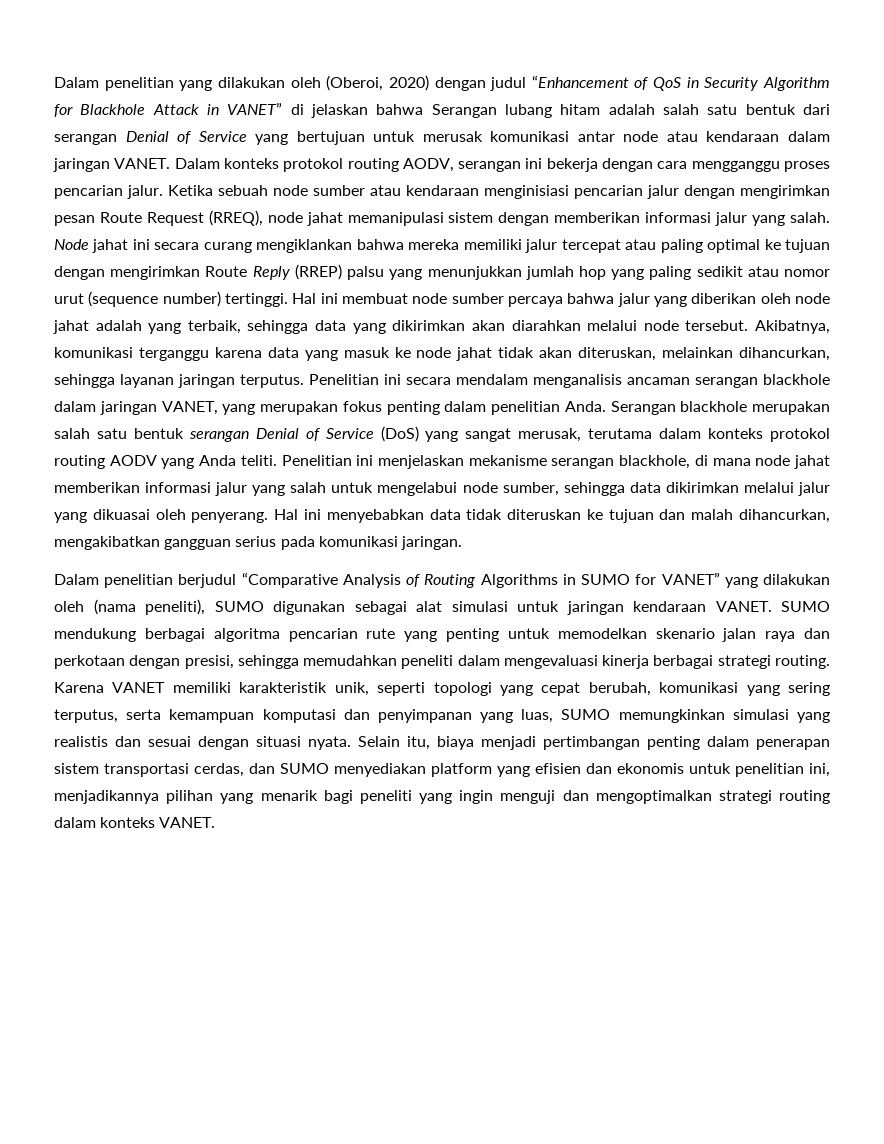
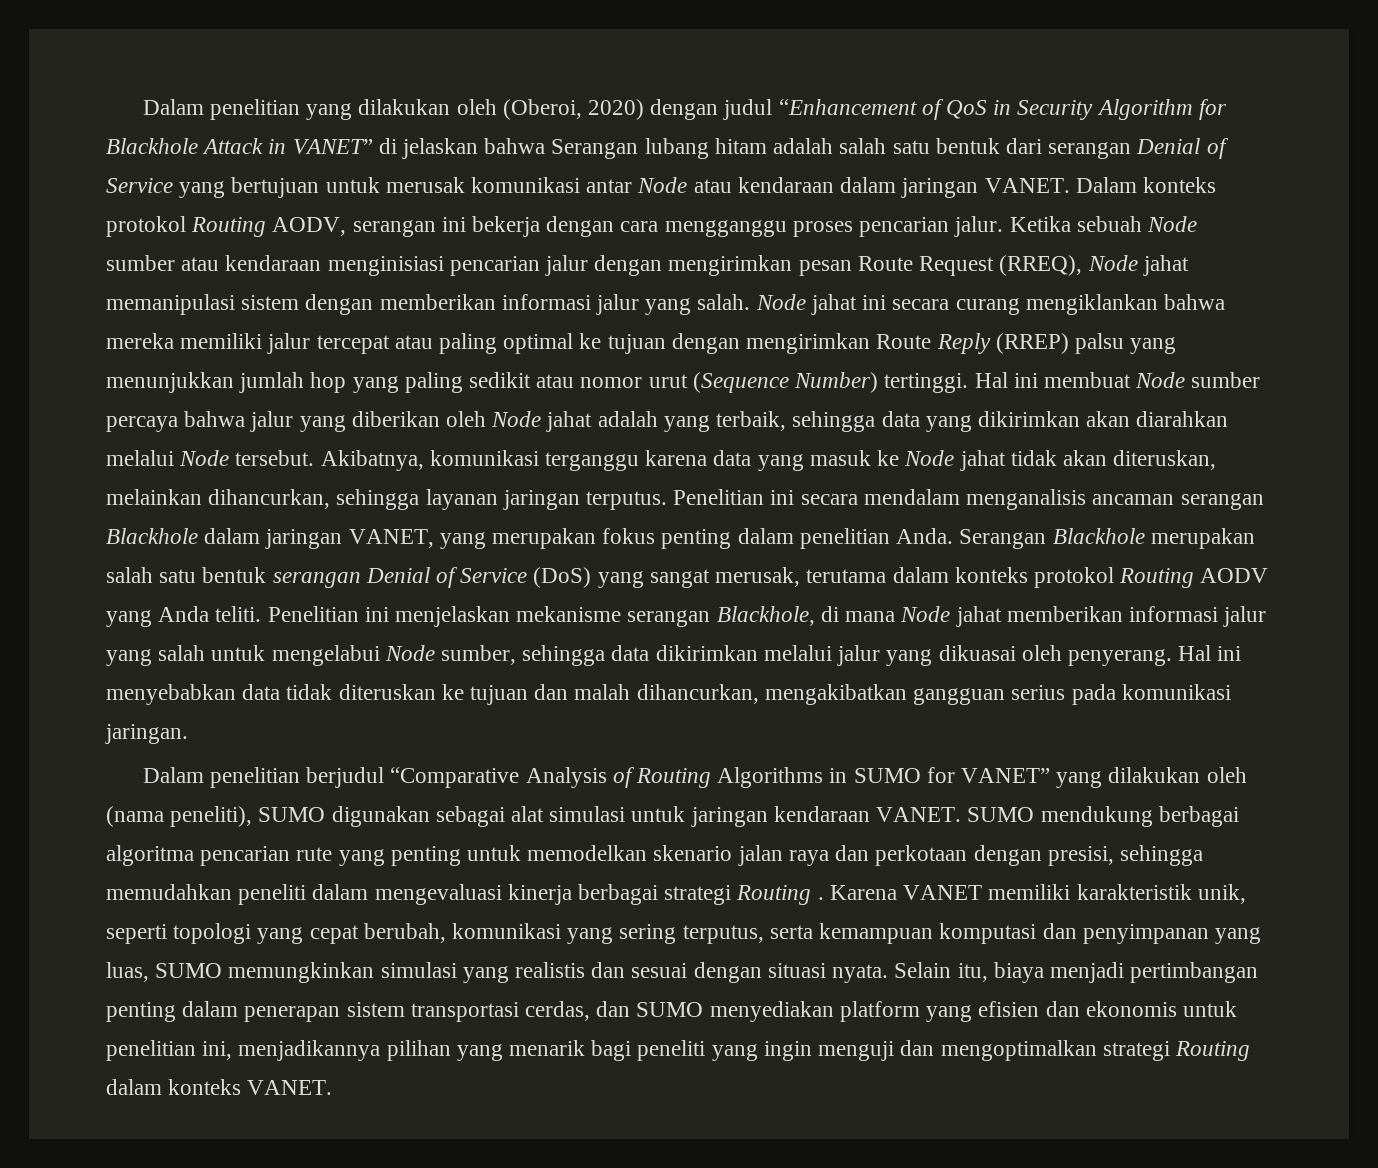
- Dalam penelitian yang dilakukan oleh (Oberoi, 2020) dengan judul “Enhancement of QoS in Security Algorithm for Blackhole Attack in VANET” di jelaskan bahwa Serangan lubang hitam adalah salah satu bentuk dari serangan Denial of Service yang bertujuan untuk merusak komunikasi antar node atau kendaraan dalam jaringan VANET.
+ Dalam penelitian yang dilakukan oleh (Oberoi, 2020) dengan judul “Enhancement of QoS in Security Algorithm for Blackhole Attack in VANET” di jelaskan bahwa Serangan lubang hitam adalah salah satu bentuk dari serangan Denial of Service yang bertujuan untuk merusak komunikasi antar Node atau kendaraan dalam jaringan VANET.
- Dalam konteks protokol routing AODV, serangan ini bekerja dengan cara mengganggu proses pencarian jalur.
+ Dalam konteks protokol Routing AODV, serangan ini bekerja dengan cara mengganggu proses pencarian jalur.
- Ketika sebuah node sumber atau kendaraan menginisiasi pencarian jalur dengan mengirimkan pesan Route Request (RREQ), node jahat memanipulasi sistem dengan memberikan informasi jalur yang salah.
+ Ketika sebuah Node sumber atau kendaraan menginisiasi pencarian jalur dengan mengirimkan pesan Route Request (RREQ), Node jahat memanipulasi sistem dengan memberikan informasi jalur yang salah.
- Node jahat ini secara curang mengiklankan bahwa mereka memiliki jalur tercepat atau paling optimal ke tujuan dengan mengirimkan Route Reply (RREP) palsu yang menunjukkan jumlah hop yang paling sedikit atau nomor urut (sequence number) tertinggi.
+ Node jahat ini secara curang mengiklankan bahwa mereka memiliki jalur tercepat atau paling optimal ke tujuan dengan mengirimkan Route Reply (RREP) palsu yang menunjukkan jumlah hop yang paling sedikit atau nomor urut (Sequence Number) tertinggi.
- Hal ini membuat node sumber percaya bahwa jalur yang diberikan oleh node jahat adalah yang terbaik, sehingga data yang dikirimkan akan diarahkan melalui node tersebut.
+ Hal ini membuat Node sumber percaya bahwa jalur yang diberikan oleh Node jahat adalah yang terbaik, sehingga data yang dikirimkan akan diarahkan melalui Node tersebut.
- Akibatnya, komunikasi terganggu karena data yang masuk ke node jahat tidak akan diteruskan, melainkan dihancurkan, sehingga layanan jaringan terputus.
+ Akibatnya, komunikasi terganggu karena data yang masuk ke Node jahat tidak akan diteruskan, melainkan dihancurkan, sehingga layanan jaringan terputus.
- Penelitian ini secara mendalam menganalisis ancaman serangan blackhole dalam jaringan VANET, yang merupakan fokus penting dalam penelitian Anda.
+ Penelitian ini secara mendalam menganalisis ancaman serangan Blackhole dalam jaringan VANET, yang merupakan fokus penting dalam penelitian Anda.
- Serangan blackhole merupakan salah satu bentuk serangan Denial of Service (DoS) yang sangat merusak, terutama dalam konteks protokol routing AODV yang Anda teliti.
+ Serangan Blackhole merupakan salah satu bentuk serangan Denial of Service (DoS) yang sangat merusak, terutama dalam konteks protokol Routing AODV yang Anda teliti.
- Penelitian ini menjelaskan mekanisme serangan blackhole, di mana node jahat memberikan informasi jalur yang salah untuk mengelabui node sumber, sehingga data dikirimkan melalui jalur yang dikuasai oleh penyerang.
+ Penelitian ini menjelaskan mekanisme serangan Blackhole, di mana Node jahat memberikan informasi jalur yang salah untuk mengelabui Node sumber, sehingga data dikirimkan melalui jalur yang dikuasai oleh penyerang.
- SUMO mendukung berbagai algoritma pencarian rute yang penting untuk memodelkan skenario jalan raya dan perkotaan dengan presisi, sehingga memudahkan peneliti dalam mengevaluasi kinerja berbagai strategi routing.
+ SUMO mendukung berbagai algoritma pencarian rute yang penting untuk memodelkan skenario jalan raya dan perkotaan dengan presisi, sehingga memudahkan peneliti dalam mengevaluasi kinerja berbagai strategi Routing .
- Selain itu, biaya menjadi pertimbangan penting dalam penerapan sistem transportasi cerdas, dan SUMO menyediakan platform yang efisien dan ekonomis untuk penelitian ini, menjadikannya pilihan yang menarik bagi peneliti yang ingin menguji dan mengoptimalkan strategi routing dalam konteks VANET.
+ Selain itu, biaya menjadi pertimbangan penting dalam penerapan sistem transportasi cerdas, dan SUMO menyediakan platform yang efisien dan ekonomis untuk penelitian ini, menjadikannya pilihan yang menarik bagi peneliti yang ingin menguji dan mengoptimalkan strategi Routing dalam konteks VANET.

